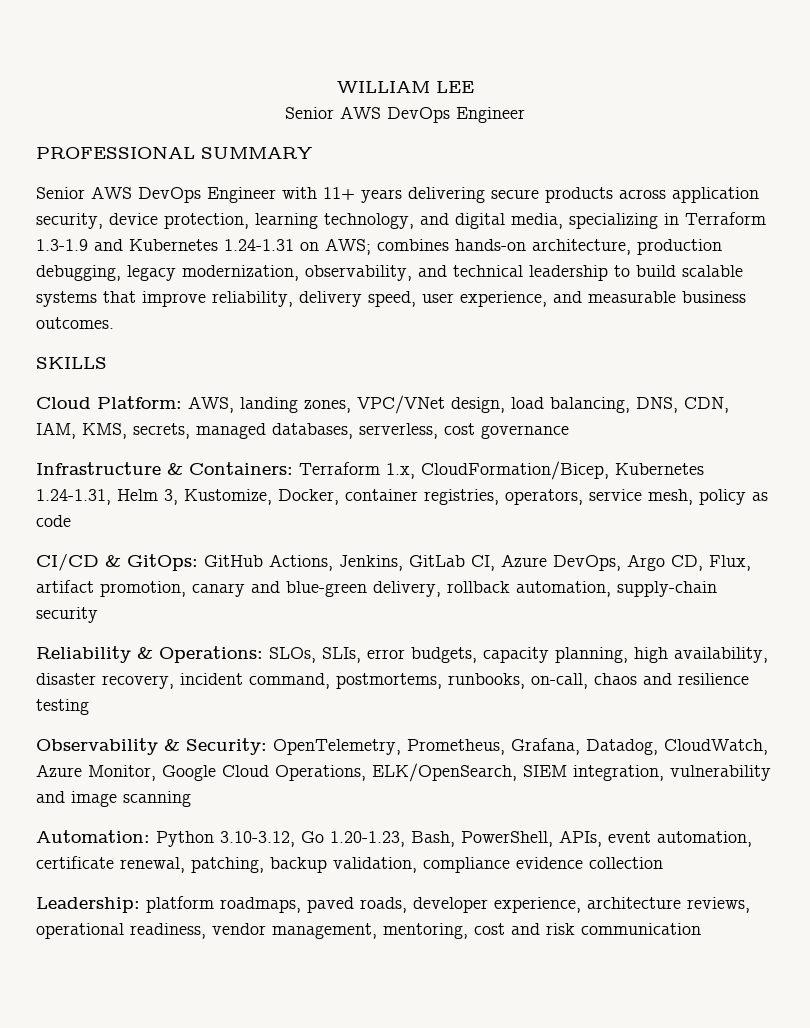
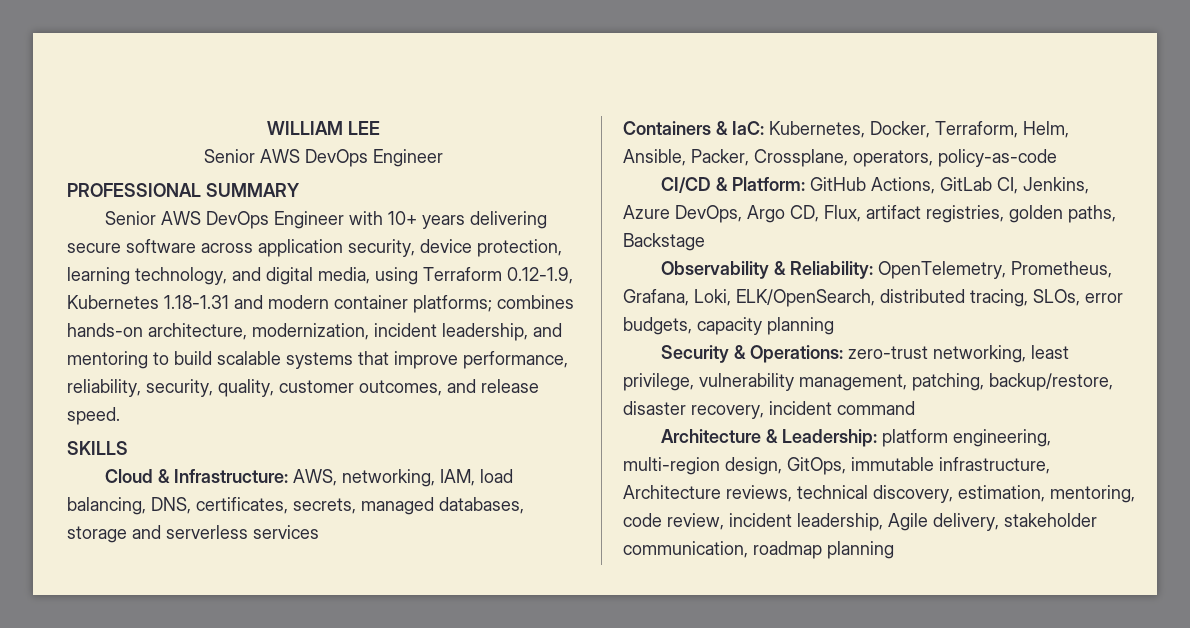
- Senior AWS DevOps Engineer with 11+ years delivering secure products across application security, device protection, learning technology, and digital media, specializing in Terraform 1.3-1.9 and Kubernetes 1.24-1.31 on AWS; combines hands-on architecture, production debugging, legacy modernization, observability, and technical leadership to build scalable systems that improve reliability, delivery speed, user experience, and measurable business outcomes.
+ Senior AWS DevOps Engineer with 10+ years delivering secure software across application security, device protection, learning technology, and digital media, using Terraform 0.12-1.9, Kubernetes 1.18-1.31 and modern container platforms; combines hands-on architecture, modernization, incident leadership, and mentoring to build scalable systems that improve performance, reliability, security, quality, customer outcomes, and release speed.
  SKILLS
- Cloud Platform: AWS, landing zones, VPC/VNet design, load balancing, DNS, CDN, IAM, KMS, secrets, managed databases, serverless, cost governance
- Infrastructure & Containers: Terraform 1.x, CloudFormation/Bicep, Kubernetes 1.24-1.31, Helm 3, Kustomize, Docker, container registries, operators, service mesh, policy as code
+ Cloud & Infrastructure: AWS, networking, IAM, load balancing, DNS, certificates, secrets, managed databases, storage and serverless services
+ Containers & IaC: Kubernetes, Docker, Terraform, Helm, Ansible, Packer, Crossplane, operators, policy-as-code
- CI/CD & GitOps: GitHub Actions, Jenkins, GitLab CI, Azure DevOps, Argo CD, Flux, artifact promotion, canary and blue-green delivery, rollback automation, supply-chain security
- Reliability & Operations: SLOs, SLIs, error budgets, capacity planning, high availability, disaster recovery, incident command, postmortems, runbooks, on-call, chaos and resilience testing
- Observability & Security: OpenTelemetry, Prometheus, Grafana, Datadog, CloudWatch, Azure Monitor, Google Cloud Operations, ELK/OpenSearch, SIEM integration, vulnerability and image scanning
- Automation: Python 3.10-3.12, Go 1.20-1.23, Bash, PowerShell, APIs, event automation, certificate renewal, patching, backup validation, compliance evidence collection
- Leadership: platform roadmaps, paved roads, developer experience, architecture reviews, operational readiness, vendor management, mentoring, cost and risk communication
+ CI/CD & Platform: GitHub Actions, GitLab CI, Jenkins, Azure DevOps, Argo CD, Flux, artifact registries, golden paths, Backstage
+ Observability & Reliability: OpenTelemetry, Prometheus, Grafana, Loki, ELK/OpenSearch, distributed tracing, SLOs, error budgets, capacity planning
+ Security & Operations: zero-trust networking, least privilege, vulnerability management, patching, backup/restore, disaster recovery, incident command
+ Architecture & Leadership: platform engineering, multi-region design, GitOps, immutable infrastructure, Architecture reviews, technical discovery, estimation, mentoring, code review, incident leadership, Agile delivery, stakeholder communication, roadmap planning

